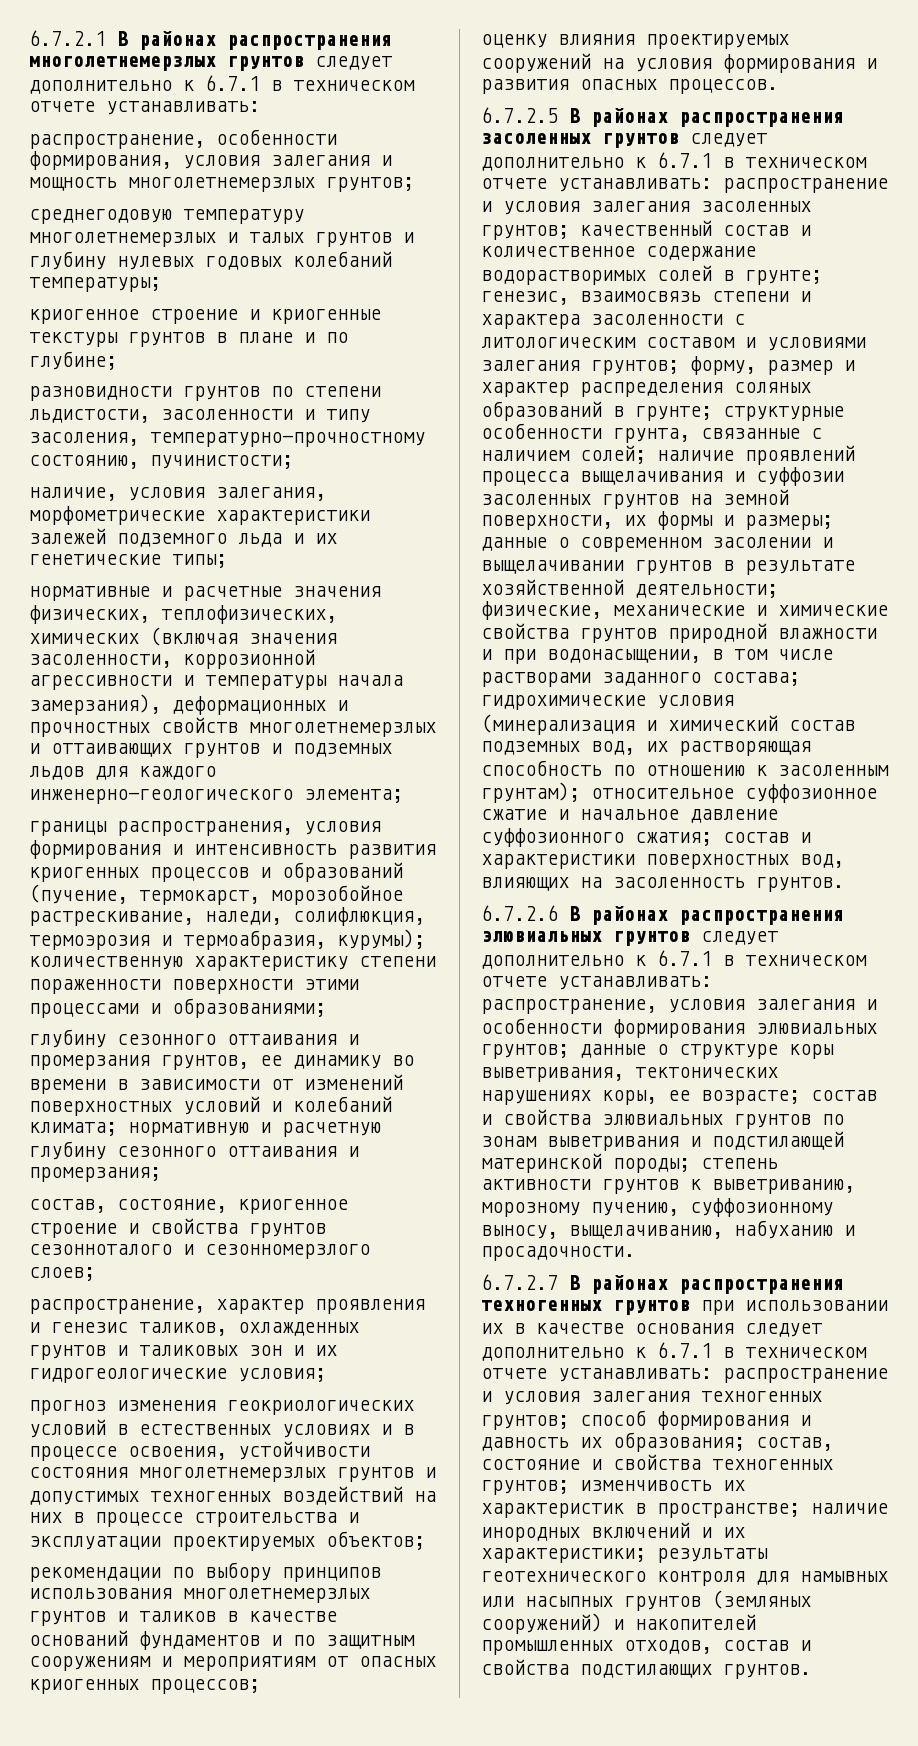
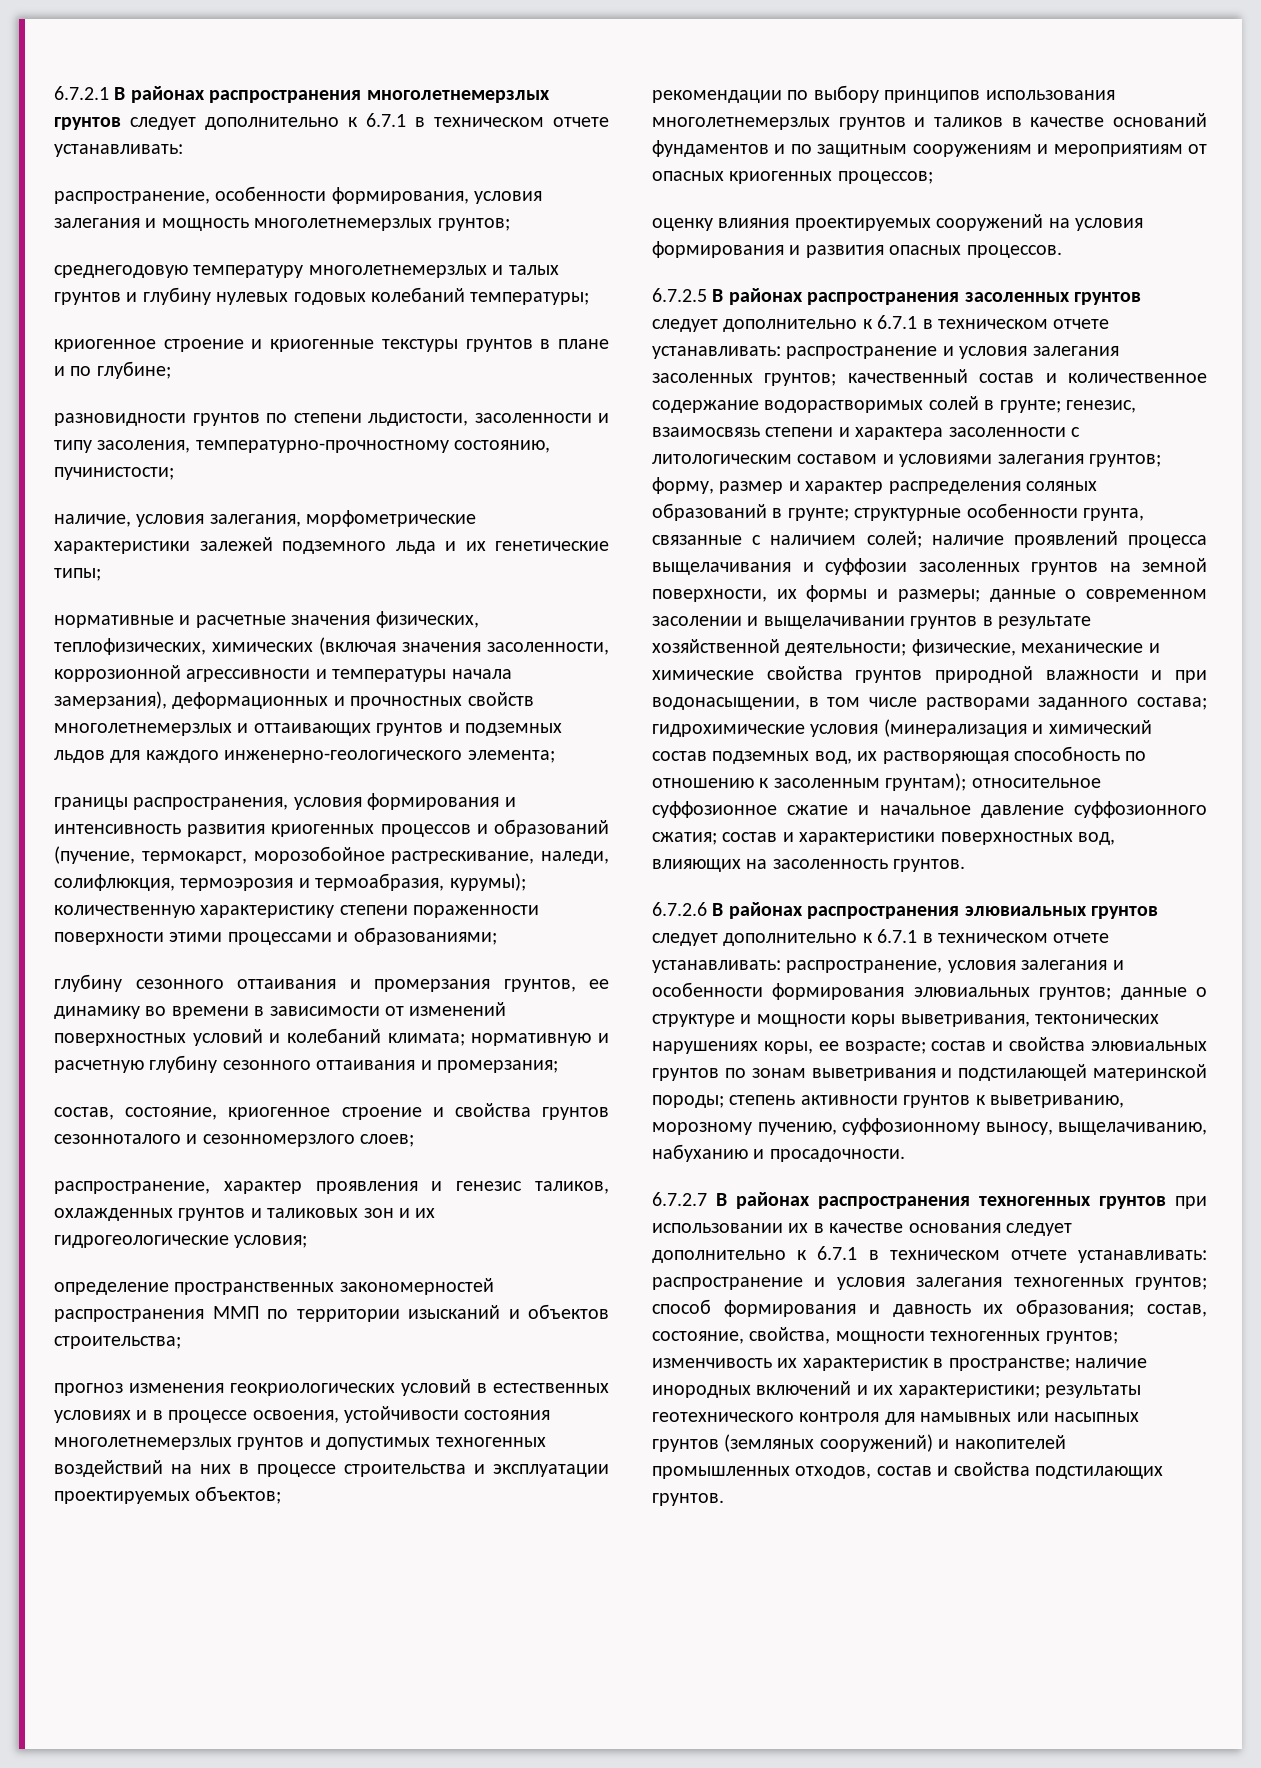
+ определение пространственных закономерностей распространения ММП по территории изысканий и объектов строительства;
- 6.7.2.6 В районах распространения элювиальных грунтов следует дополнительно к 6.7.1 в техническом отчете устанавливать: распространение, условия залегания и особенности формирования элювиальных грунтов; данные о структуре коры выветривания, тектонических нарушениях коры, ее возрасте; состав и свойства элювиальных грунтов по зонам выветривания и подстилающей материнской породы; степень активности грунтов к выветриванию, морозному пучению, суффозионному выносу, выщелачиванию, набуханию и просадочности.
+ 6.7.2.6 В районах распространения элювиальных грунтов следует дополнительно к 6.7.1 в техническом отчете устанавливать: распространение, условия залегания и особенности формирования элювиальных грунтов; данные о структуре и мощности коры выветривания, тектонических нарушениях коры, ее возрасте; состав и свойства элювиальных грунтов по зонам выветривания и подстилающей материнской породы; степень активности грунтов к выветриванию, морозному пучению, суффозионному выносу, выщелачиванию, набуханию и просадочности.
- состав, состояние и свойства техногенных грунтов;
+ состав, состояние, свойства, мощности техногенных грунтов;

